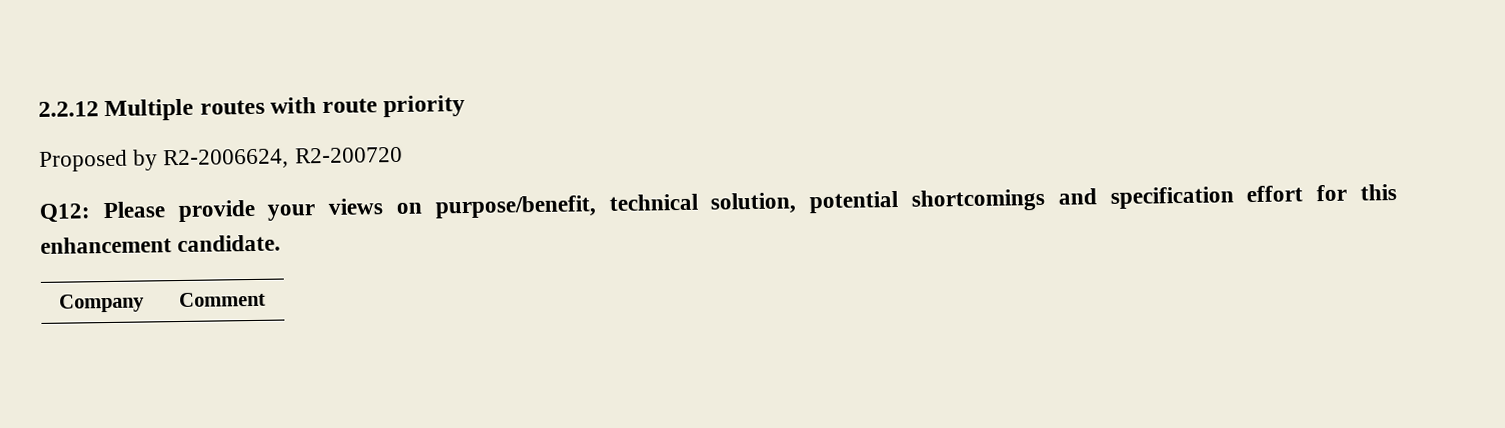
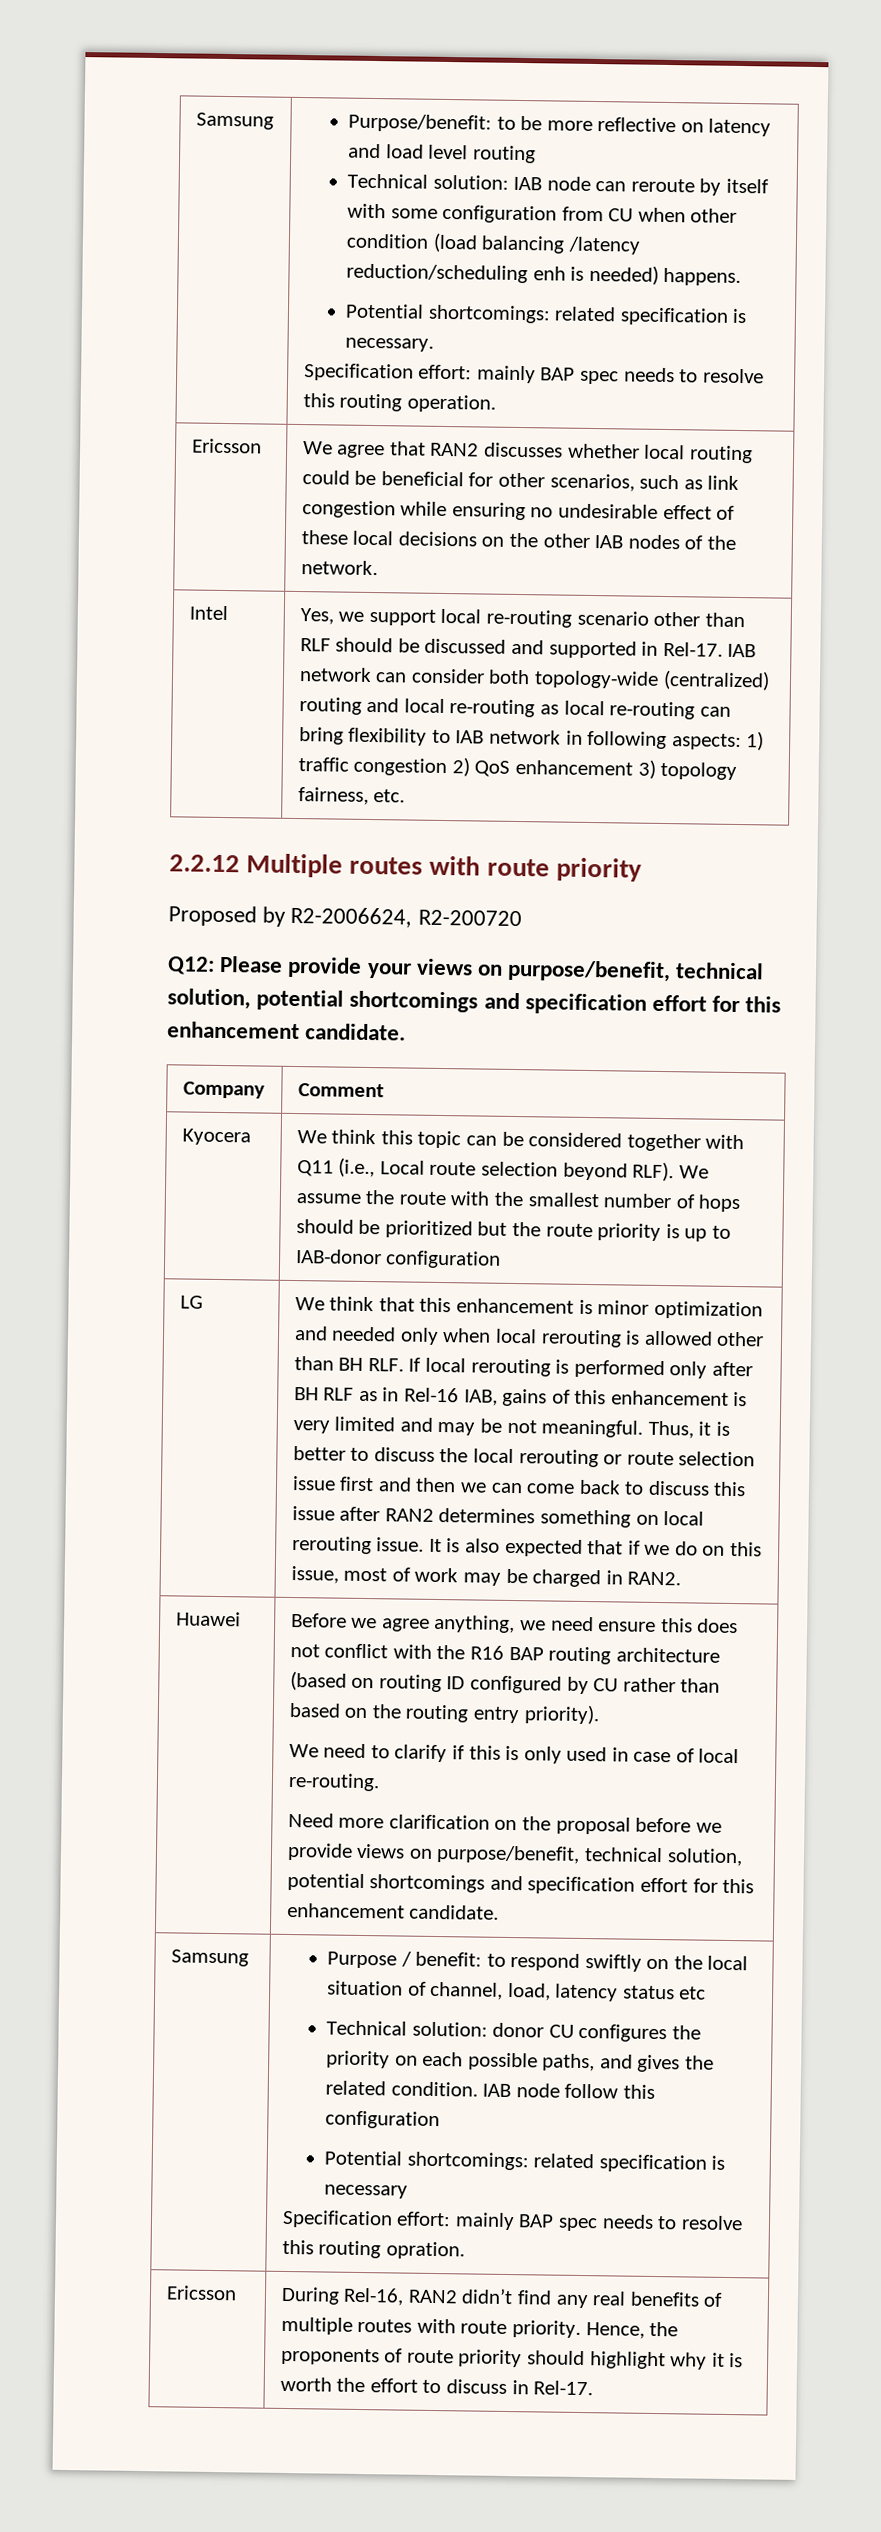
+ Samsung | Purpose/benefit: to be more reflective on latency and load level routing
+ Technical solution: IAB node can reroute by itself with some configuration from CU when other condition (load balancing /latency reduction/scheduling enh is needed) happens.
+ Potential shortcomings: related specification is necessary.
+ Specification effort: mainly BAP spec needs to resolve this routing operation.
+ Ericsson | We agree that RAN2 discusses whether local routing could be beneficial for other scenarios, such as link congestion while ensuring no undesirable effect of these local decisions on the other IAB nodes of the network.
+ Intel | Yes, we support local re-routing scenario other than RLF should be discussed and supported in Rel-17. IAB network can consider both topology-wide (centralized) routing and local re-routing as local re-routing can bring flexibility to IAB network in following aspects: 1) traffic congestion 2) QoS enhancement 3) topology fairness, etc.
+ Kyocera | We think this topic can be considered together with Q11 (i.e., Local route selection beyond RLF). We assume the route with the smallest number of hops should be prioritized but the route priority is up to IAB-donor configuration
+ LG | We think that this enhancement is minor optimization and needed only when local rerouting is allowed other than BH RLF. If local rerouting is performed only after BH RLF as in Rel-16 IAB, gains of this enhancement is very limited and may be not meaningful. Thus, it is better to discuss the local rerouting or route selection issue first and then we can come back to discuss this issue after RAN2 determines something on local rerouting issue. It is also expected that if we do on this issue, most of work may be charged in RAN2.
+ Huawei | Before we agree anything, we need ensure this does not conflict with the R16 BAP routing architecture (based on routing ID configured by CU rather than based on the routing entry priority).
+ We need to clarify if this is only used in case of local re-routing.
+ Need more clarification on the proposal before we provide views on purpose/benefit, technical solution, potential shortcomings and specification effort for this enhancement candidate.
+ Samsung | Purpose / benefit: to respond swiftly on the local situation of channel, load, latency status etc
+ Technical solution: donor CU configures the priority on each possible paths, and gives the related condition. IAB node follow this configuration
+ Potential shortcomings: related specification is necessary
+ Specification effort: mainly BAP spec needs to resolve this routing opration.
+ Ericsson | During Rel-16, RAN2 didn’t find any real benefits of multiple routes with route priority. Hence, the proponents of route priority should highlight why it is worth the effort to discuss in Rel-17.

